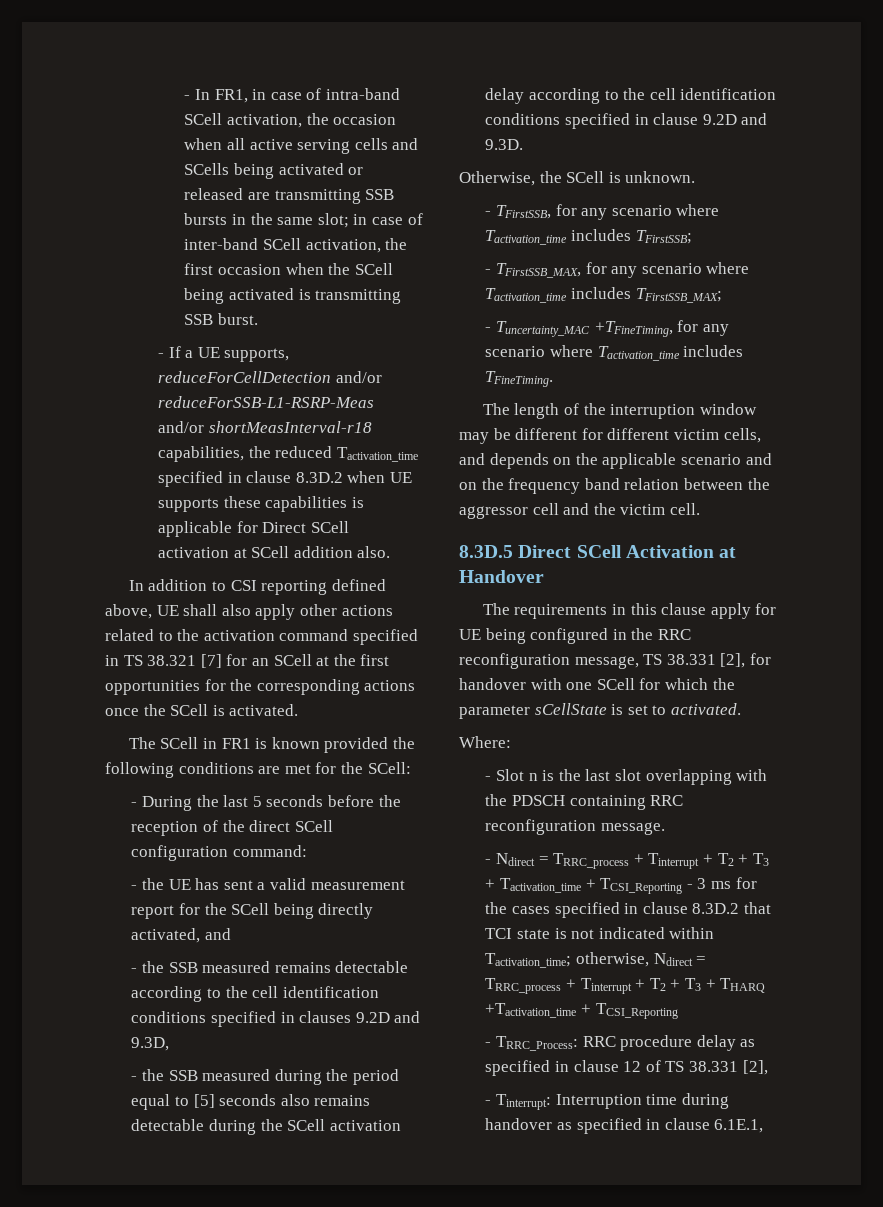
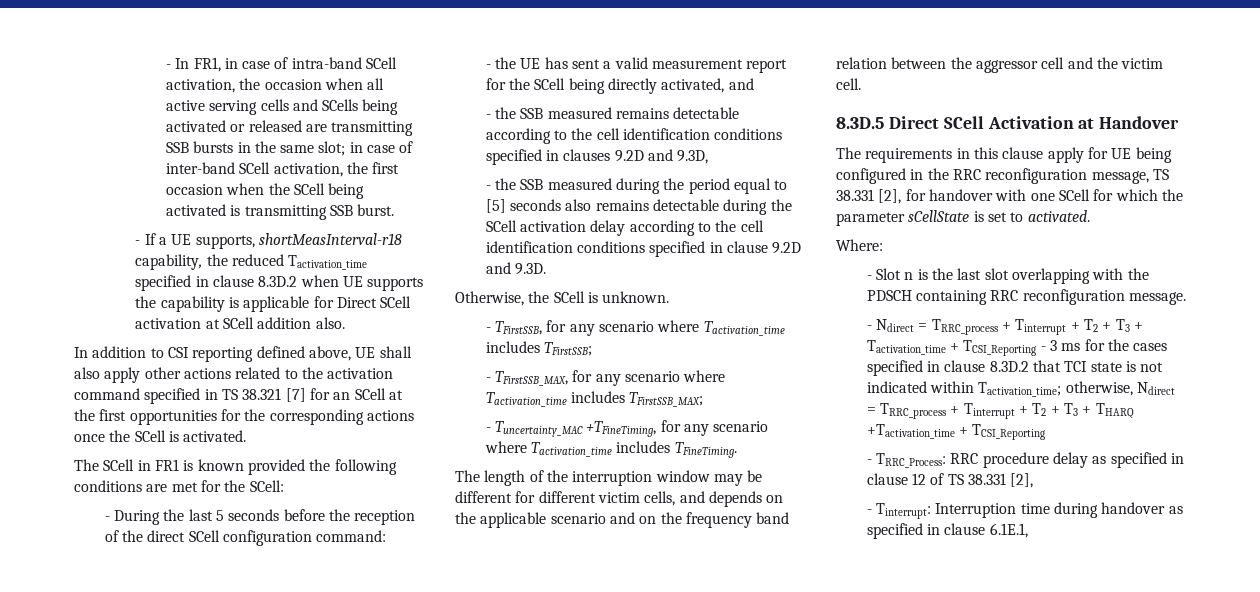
- - If a UE supports, reduceForCellDetection and/or reduceForSSB-L1-RSRP-Meas and/or shortMeasInterval-r18 capabilities, the reduced Tactivation_time specified in clause 8.3D.2 when UE supports these capabilities is applicable for Direct SCell activation at SCell addition also.
+ - If a UE supports, shortMeasInterval-r18 capability, the reduced Tactivation_time specified in clause 8.3D.2 when UE supports the capability is applicable for Direct SCell activation at SCell addition also.

